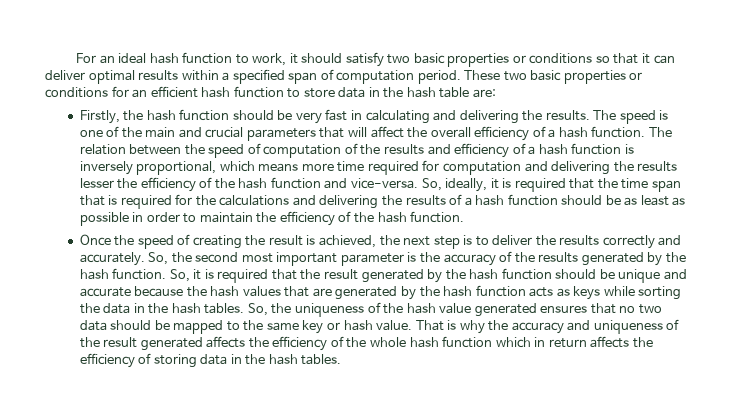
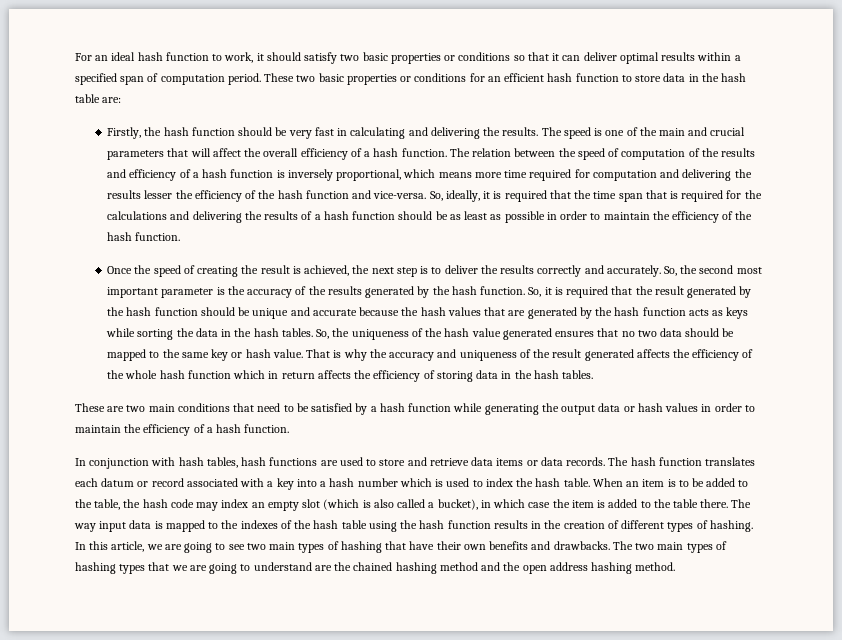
+ These are two main conditions that need to be satisfied by a hash function while generating the output data or hash values in order to maintain the efficiency of a hash function.
+ In conjunction with hash tables, hash functions are used to store and retrieve data items or data records. The hash function translates each datum or record associated with a key into a hash number which is used to index the hash table. When an item is to be added to the table, the hash code may index an empty slot (which is also called a bucket), in which case the item is added to the table there. The way input data is mapped to the indexes of the hash table using the hash function results in the creation of different types of hashing. In this article, we are going to see two main types of hashing that have their own benefits and drawbacks. The two main types of hashing types that we are going to understand are the chained hashing method and the open address hashing method.

